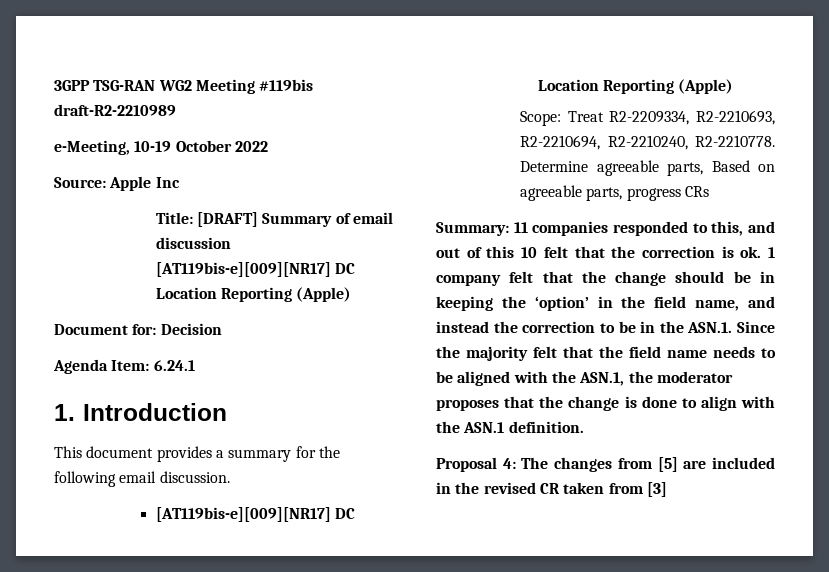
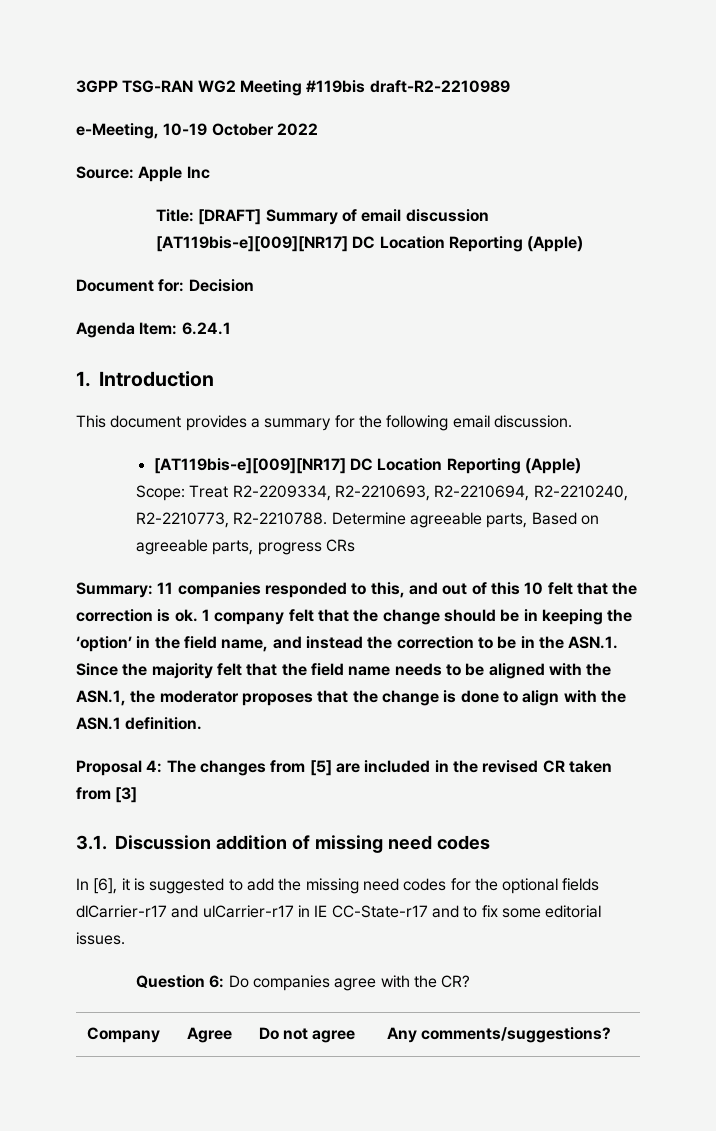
- Scope: Treat R2-2209334, R2-2210693, R2-2210694, R2-2210240, R2-2210778.
+ Scope: Treat R2-2209334, R2-2210693, R2-2210694, R2-2210240, R2-2210773, R2-2210788.
+ 3.1. Discussion addition of missing need codes
+ In [6], it is suggested to add the missing need codes for the optional fields dlCarrier-r17 and ulCarrier-r17 in IE CC-State-r17 and to fix some editorial issues.
+ Question 6: Do companies agree with the CR?
+ Company | Agree | Do not agree | Any comments/suggestions?

